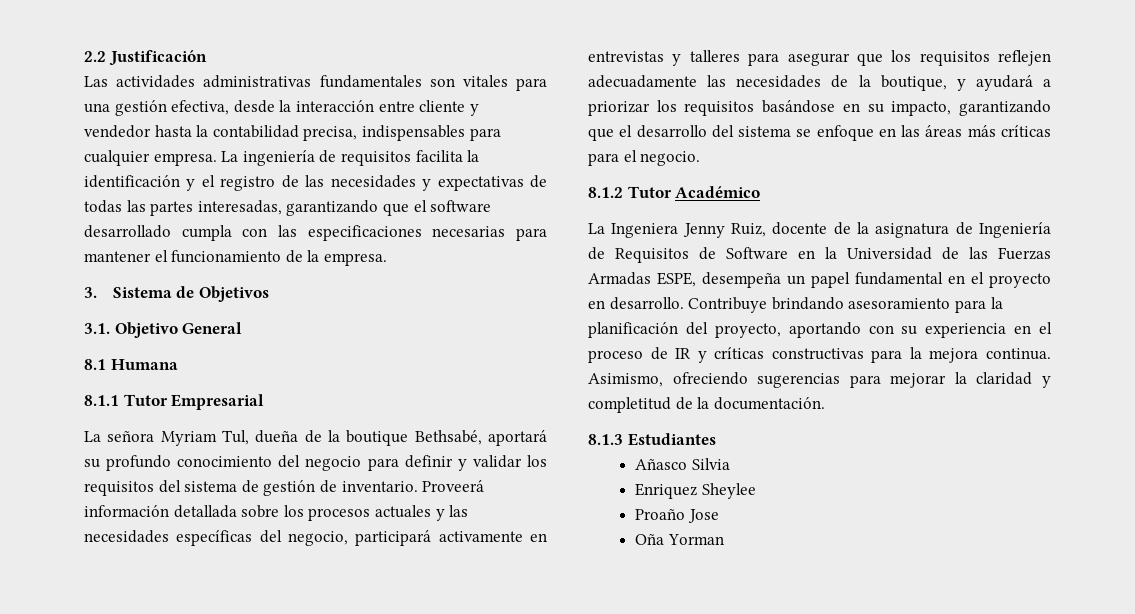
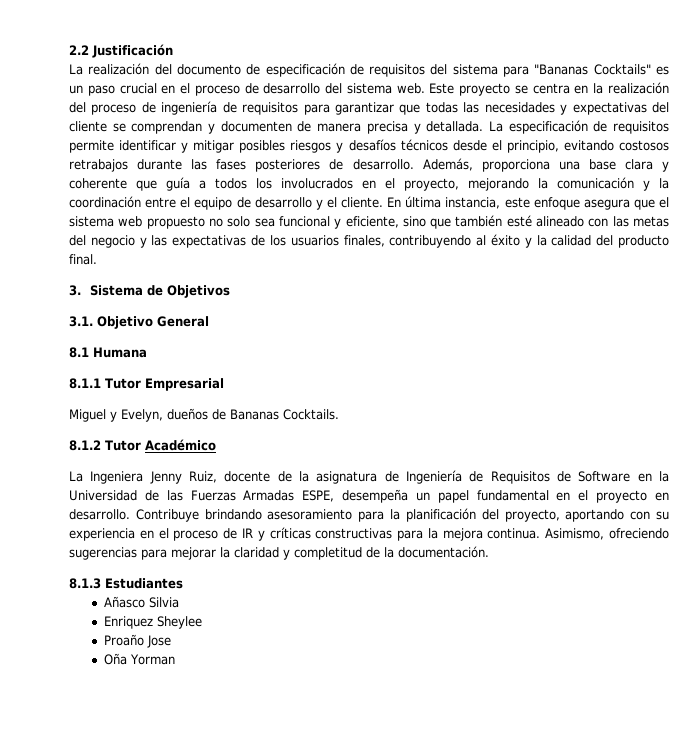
- Las actividades administrativas fundamentales son vitales para una gestión efectiva, desde la interacción entre cliente y vendedor hasta la contabilidad precisa, indispensables para cualquier empresa. La ingeniería de requisitos facilita la identificación y el registro de las necesidades y expectativas de todas las partes interesadas, garantizando que el software desarrollado cumpla con las especificaciones necesarias para mantener el funcionamiento de la empresa.
+ La realización del documento de especificación de requisitos del sistema para "Bananas Cocktails" es un paso crucial en el proceso de desarrollo del sistema web. Este proyecto se centra en la realización del proceso de ingeniería de requisitos para garantizar que todas las necesidades y expectativas del cliente se comprendan y documenten de manera precisa y detallada. La especificación de requisitos permite identificar y mitigar posibles riesgos y desafíos técnicos desde el principio, evitando costosos retrabajos durante las fases posteriores de desarrollo. Además, proporciona una base clara y coherente que guía a todos los involucrados en el proyecto, mejorando la comunicación y la coordinación entre el equipo de desarrollo y el cliente. En última instancia, este enfoque asegura que el sistema web propuesto no solo sea funcional y eficiente, sino que también esté alineado con las metas del negocio y las expectativas de los usuarios finales, contribuyendo al éxito y la calidad del producto final.
- La señora Myriam Tul, dueña de la boutique Bethsabé, aportará su profundo conocimiento del negocio para definir y validar los requisitos del sistema de gestión de inventario. Proveerá información detallada sobre los procesos actuales y las necesidades específicas del negocio, participará activamente en entrevistas y talleres para asegurar que los requisitos reflejen adecuadamente las necesidades de la boutique, y ayudará a priorizar los requisitos basándose en su impacto, garantizando que el desarrollo del sistema se enfoque en las áreas más críticas para el negocio.
+ Miguel y Evelyn, dueños de Bananas Cocktails.

